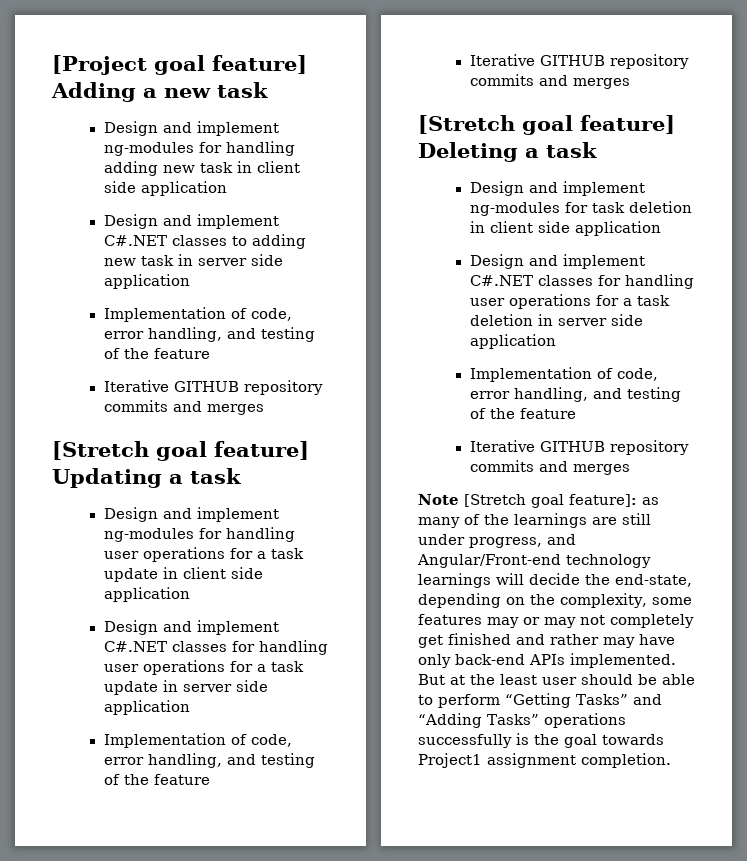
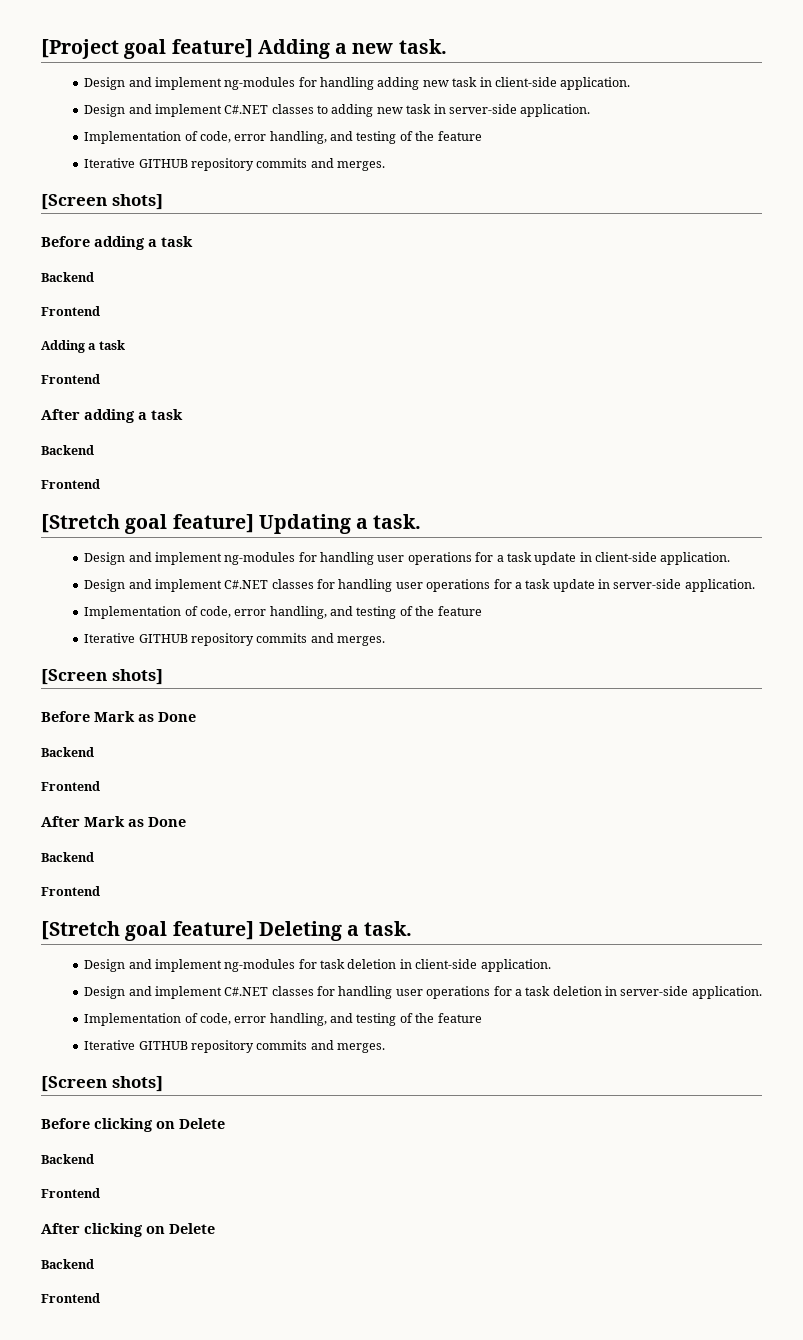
- [Project goal feature] Adding a new task
+ [Project goal feature] Adding a new task.
- Design and implement ng-modules for handling adding new task in client side application
+ Design and implement ng-modules for handling adding new task in client-side application.
- Design and implement C#.NET classes to adding new task in server side application
+ Design and implement C#.NET classes to adding new task in server-side application.
  Implementation of code, error handling, and testing of the feature
- Iterative GITHUB repository commits and merges
+ Iterative GITHUB repository commits and merges.
+ [Screen shots]
+ Before adding a task
+ Backend
+ Frontend
+ Adding a task
+ Frontend
+ After adding a task
+ Backend
+ Frontend
- [Stretch goal feature] Updating a task
+ [Stretch goal feature] Updating a task.
- Design and implement ng-modules for handling user operations for a task update in client side application
+ Design and implement ng-modules for handling user operations for a task update in client-side application.
- Design and implement C#.NET classes for handling user operations for a task update in server side application
+ Design and implement C#.NET classes for handling user operations for a task update in server-side application.
  Implementation of code, error handling, and testing of the feature
- Iterative GITHUB repository commits and merges
+ Iterative GITHUB repository commits and merges.
+ [Screen shots]
+ Before Mark as Done
+ Backend
+ Frontend
+ After Mark as Done
+ Backend
+ Frontend
- [Stretch goal feature] Deleting a task
+ [Stretch goal feature] Deleting a task.
- Design and implement ng-modules for task deletion in client side application
+ Design and implement ng-modules for task deletion in client-side application.
- Design and implement C#.NET classes for handling user operations for a task deletion in server side application
+ Design and implement C#.NET classes for handling user operations for a task deletion in server-side application.
  Implementation of code, error handling, and testing of the feature
- Iterative GITHUB repository commits and merges
- Note [Stretch goal feature]: as many of the learnings are still under progress, and Angular/Front-end technology learnings will decide the end-state, depending on the complexity, some features may or may not completely get finished and rather may have only back-end APIs implemented. But at the least user should be able to perform “Getting Tasks” and “Adding Tasks” operations successfully is the goal towards Project1 assignment completion.
+ Iterative GITHUB repository commits and merges.
+ [Screen shots]
+ Before clicking on Delete
+ Backend
+ Frontend
+ After clicking on Delete
+ Backend
+ Frontend

